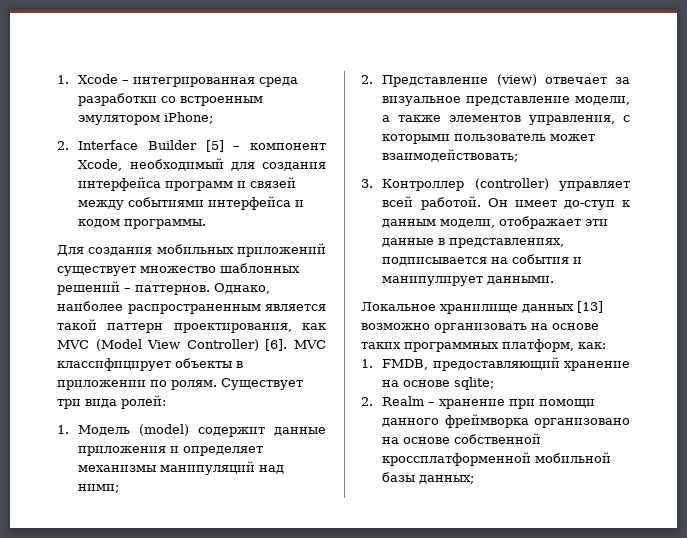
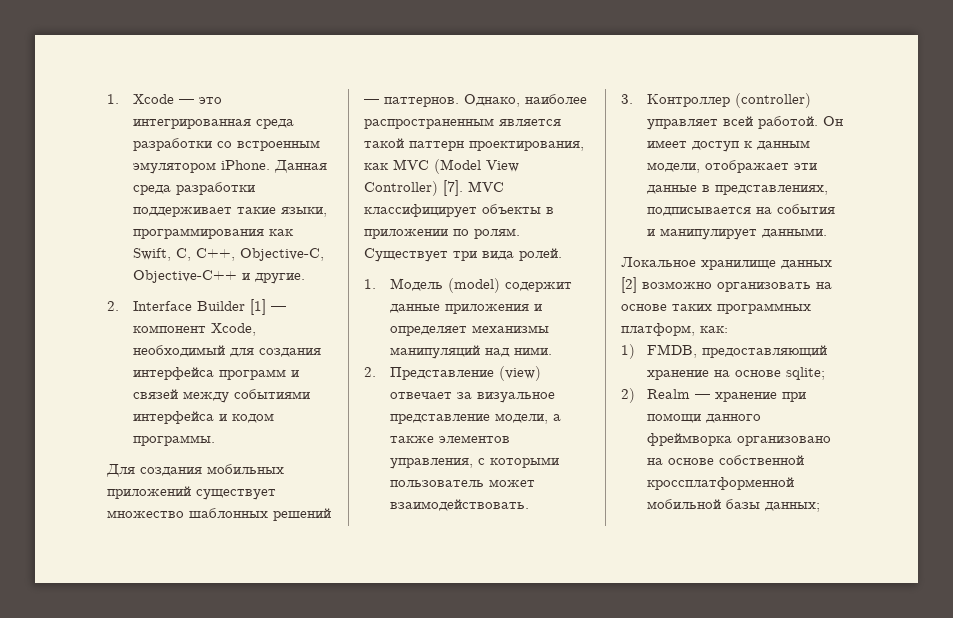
- 1. Xcode – интегрированная среда разработки со встроенным эмулятором iPhone;
+ 1. Xcode — это интегрированная среда разработки со встроенным эмулятором iPhone. Данная среда разработки поддерживает такие языки, программирования как Swift, C, C++, Objective-C, Objective-C++ и другие.
- 2. Interface Builder [5] – компонент Xcode, необходимый для создания интерфейса программ и связей между событиями интерфейса и кодом программы.
+ 2. Interface Builder [1] — компонент Xcode, необходимый для создания интерфейса программ и связей между событиями интерфейса и кодом программы.
- Для создания мобильных приложений существует множество шаблонных решений – паттернов.
+ Для создания мобильных приложений существует множество шаблонных решений — паттернов.
- Однако, наиболее распространенным является такой паттерн проектирования, как MVC (Model View Controller) [6].
+ Однако, наиболее распространенным является такой паттерн проектирования, как MVC (Model View Controller) [7].
- Существует три вида ролей:
+ Существует три вида ролей.
- 1. Модель (model) содержит данные приложения и определяет механизмы манипуляций над ними;
+ 1. Модель (model) содержит данные приложения и определяет механизмы манипуляций над ними.
- 2. Представление (view) отвечает за визуальное представление модели, а также элементов управления, с которыми пользователь может взаимодействовать;
+ 2. Представление (view) отвечает за визуальное представление модели, а также элементов управления, с которыми пользователь может взаимодействовать.
- Он имеет до-ступ к данным модели, отображает эти данные в представлениях, подписывается на события и манипулирует данными.
+ Он имеет доступ к данным модели, отображает эти данные в представлениях, подписывается на события и манипулирует данными.
- Локальное хранилище данных [13] возможно организовать на основе таких программных платформ, как:
+ Локальное хранилище данных [2] возможно организовать на основе таких программных платформ, как:
- 1. FMDB, предоставляющий хранение на основе sqlite;
+ 1) FMDB, предоставляющий хранение на основе sqlite;
- 2. Realm – хранение при помощи данного фреймворка организовано на основе собственной кроссплатформенной мобильной базы данных;
+ 2) Realm — хранение при помощи данного фреймворка организовано на основе собственной кроссплатформенной мобильной базы данных;

